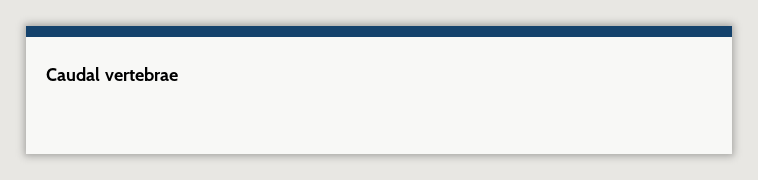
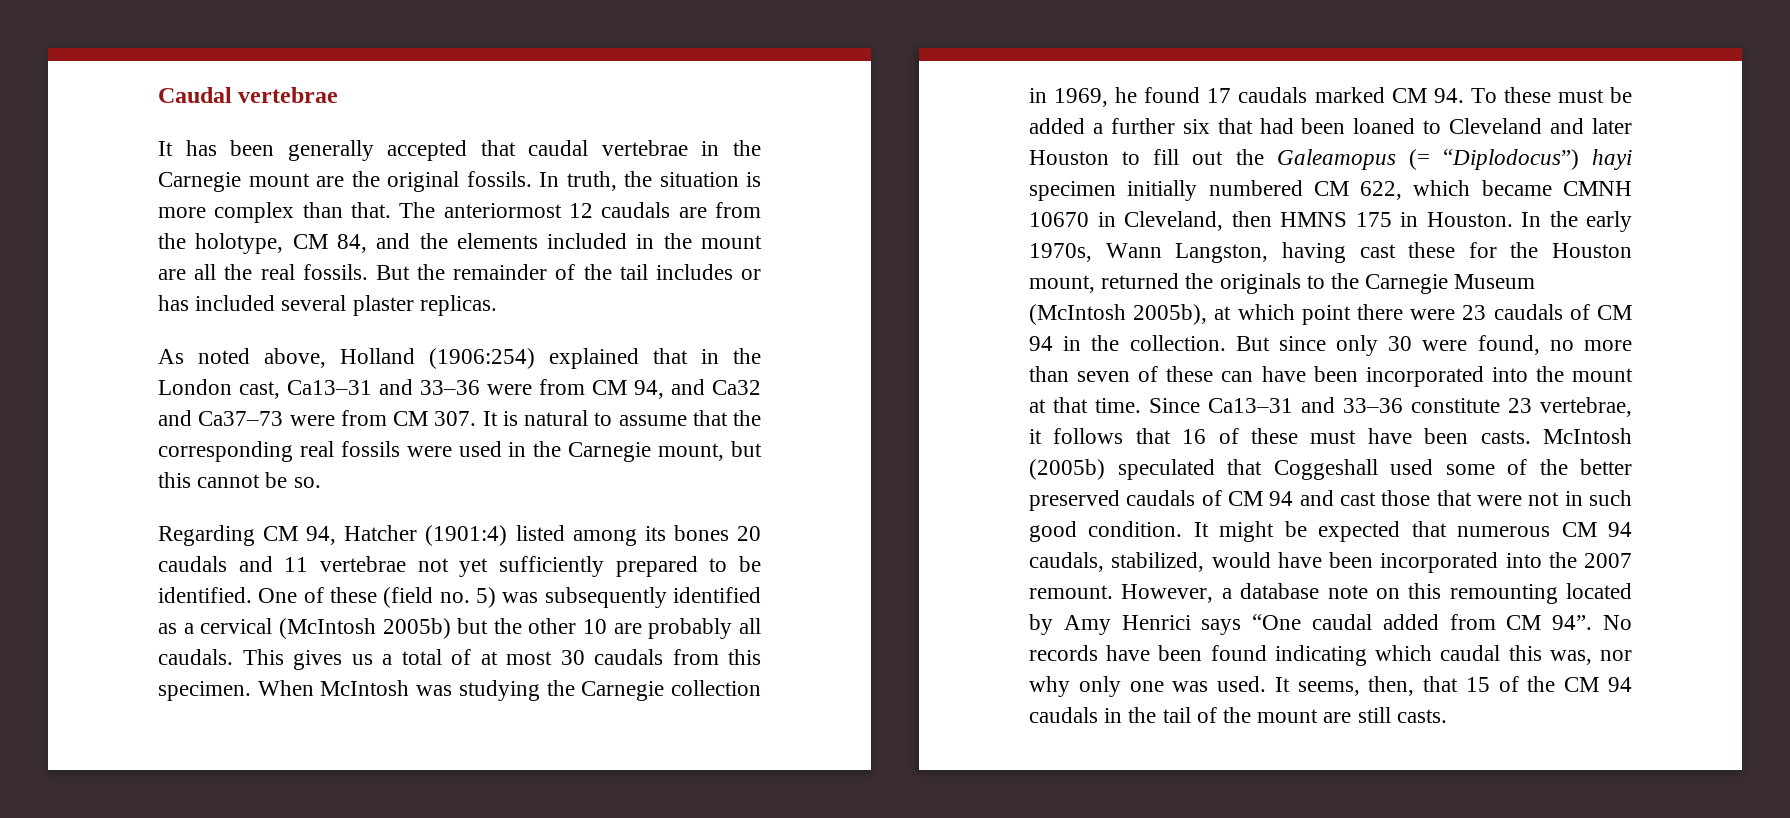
+ It has been generally accepted that caudal vertebrae in the Carnegie mount are the original fossils. In truth, the situation is more complex than that. The anteriormost 12 caudals are from the holotype, CM 84, and the elements included in the mount are all the real fossils. But the remainder of the tail includes or has included several plaster replicas.
+ As noted above, Holland (1906:254) explained that in the London cast, Ca13–31 and 33–36 were from CM 94, and Ca32 and Ca37–73 were from CM 307. It is natural to assume that the corresponding real fossils were used in the Carnegie mount, but this cannot be so.
+ Regarding CM 94, Hatcher (1901:4) listed among its bones 20 caudals and 11 vertebrae not yet sufficiently prepared to be identified. One of these (field no. 5) was subsequently identified as a cervical (McIntosh 2005b) but the other 10 are probably all caudals. This gives us a total of at most 30 caudals from this specimen. When McIntosh was studying the Carnegie collection in 1969, he found 17 caudals marked CM 94. To these must be added a further six that had been loaned to Cleveland and later Houston to fill out the Galeamopus (= “Diplodocus”) hayi specimen initially numbered CM 622, which became CMNH 10670 in Cleveland, then HMNS 175 in Houston. In the early 1970s, Wann Langston, having cast these for the Houston mount, returned the originals to the Carnegie Museum (McIntosh 2005b), at which point there were 23 caudals of CM 94 in the collection. But since only 30 were found, no more than seven of these can have been incorporated into the mount at that time. Since Ca13–31 and 33–36 constitute 23 vertebrae, it follows that 16 of these must have been casts. McIntosh (2005b) speculated that Coggeshall used some of the better preserved caudals of CM 94 and cast those that were not in such good condition. It might be expected that numerous CM 94 caudals, stabilized, would have been incorporated into the 2007 remount. However, a database note on this remounting located by Amy Henrici says “One caudal added from CM 94”. No records have been found indicating which caudal this was, nor why only one was used. It seems, then, that 15 of the CM 94 caudals in the tail of the mount are still casts.

